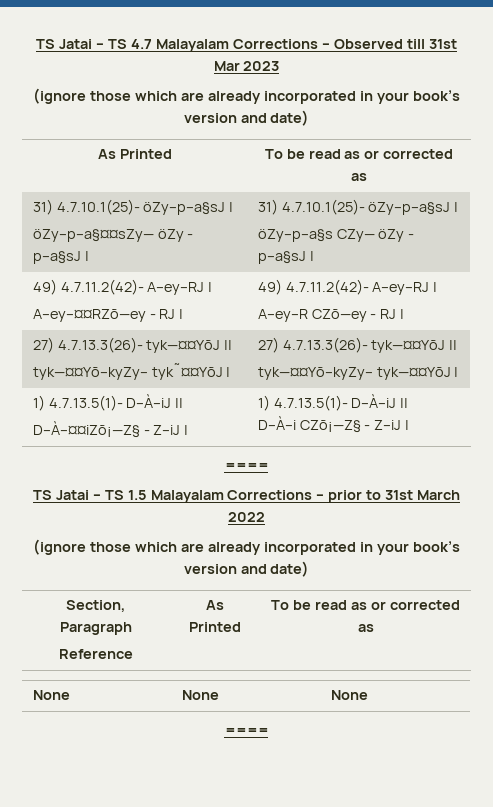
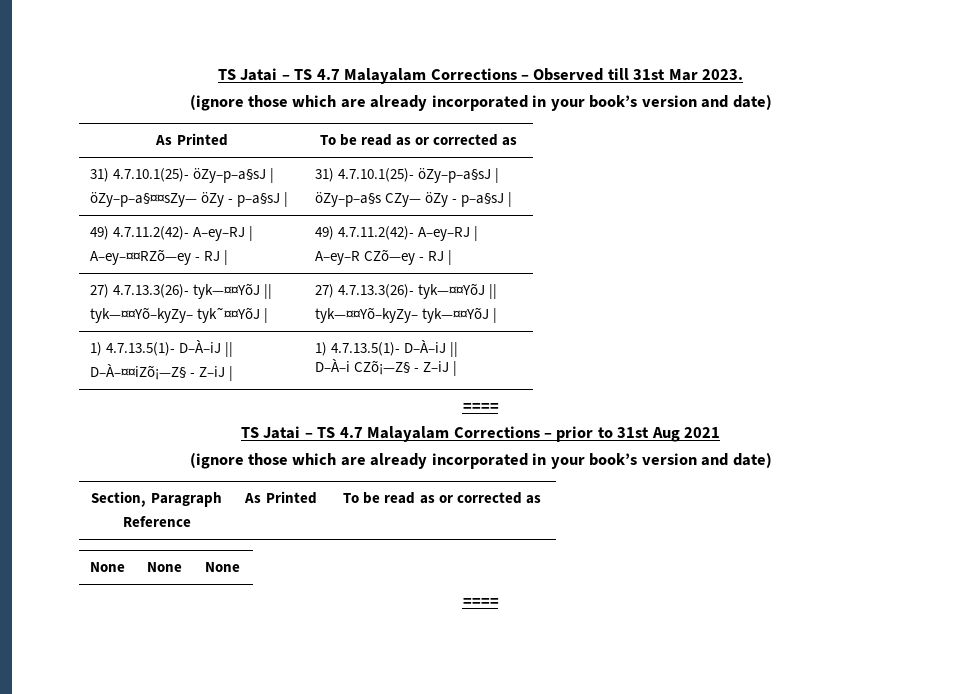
- TS Jatai – TS 4.7 Malayalam Corrections – Observed till 31st Mar 2023
+ TS Jatai – TS 4.7 Malayalam Corrections – Observed till 31st Mar 2023.
- TS Jatai – TS 1.5 Malayalam Corrections – prior to 31st March 2022
+ TS Jatai – TS 4.7 Malayalam Corrections – prior to 31st Aug 2021

